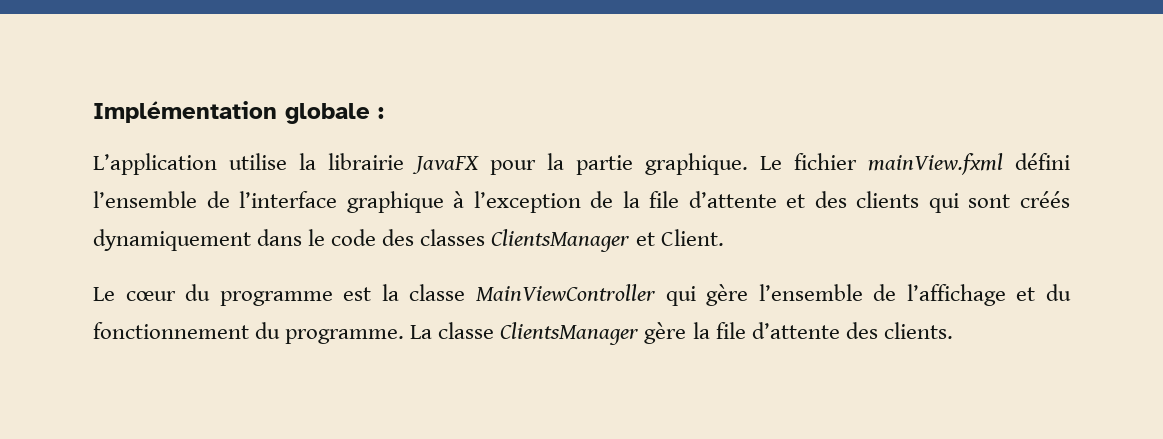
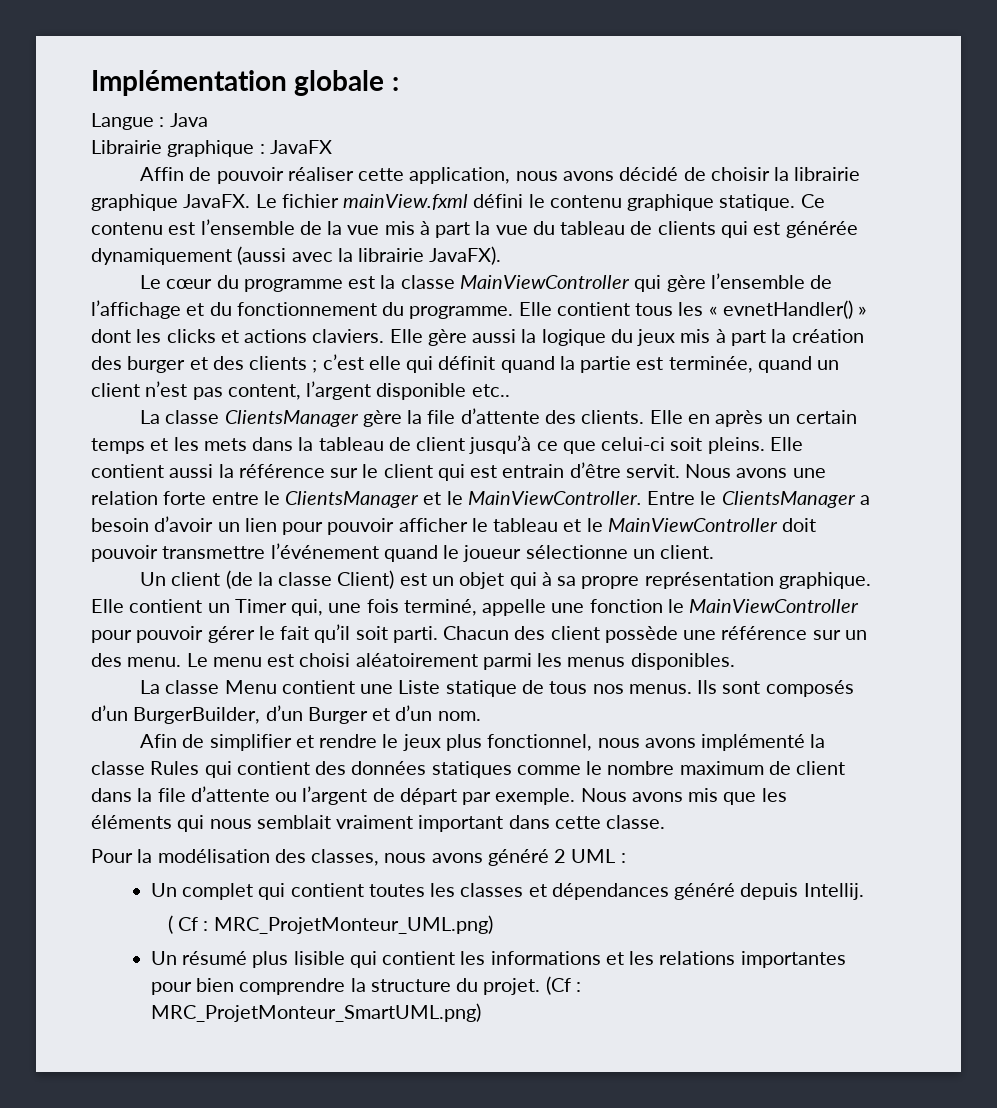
- L’application utilise la librairie JavaFX pour la partie graphique. Le fichier mainView.fxml défini l’ensemble de l’interface graphique à l’exception de la file d’attente et des clients qui sont créés dynamiquement dans le code des classes ClientsManager et Client.
+ Langue : Java
+ Librairie graphique : JavaFX
+ Affin de pouvoir réaliser cette application, nous avons décidé de choisir la librairie graphique JavaFX. Le fichier mainView.fxml défini le contenu graphique statique. Ce contenu est l’ensemble de la vue mis à part la vue du tableau de clients qui est générée dynamiquement (aussi avec la librairie JavaFX).
- Le cœur du programme est la classe MainViewController qui gère l’ensemble de l’affichage et du fonctionnement du programme. La classe ClientsManager gère la file d’attente des clients.
+ Le cœur du programme est la classe MainViewController qui gère l’ensemble de l’affichage et du fonctionnement du programme. Elle contient tous les « evnetHandler() » dont les clicks et actions claviers. Elle gère aussi la logique du jeux mis à part la création des burger et des clients ; c’est elle qui définit quand la partie est terminée, quand un client n’est pas content, l’argent disponible etc..
+ La classe ClientsManager gère la file d’attente des clients.
+ Elle en après un certain temps et les mets dans la tableau de client jusqu’à ce que celui-ci soit pleins. Elle contient aussi la référence sur le client qui est entrain d’être servit. Nous avons une relation forte entre le ClientsManager et le MainViewController. Entre le ClientsManager a besoin d’avoir un lien pour pouvoir afficher le tableau et le MainViewController doit pouvoir transmettre l’événement quand le joueur sélectionne un client.
+ Un client (de la classe Client) est un objet qui à sa propre représentation graphique. Elle contient un Timer qui, une fois terminé, appelle une fonction le MainViewController pour pouvoir gérer le fait qu’il soit parti. Chacun des client possède une référence sur un des menu. Le menu est choisi aléatoirement parmi les menus disponibles.
+ La classe Menu contient une Liste statique de tous nos menus. Ils sont composés d’un BurgerBuilder, d’un Burger et d’un nom.
+ Afin de simplifier et rendre le jeux plus fonctionnel, nous avons implémenté la classe Rules qui contient des données statiques comme le nombre maximum de client dans la file d’attente ou l’argent de départ par exemple. Nous avons mis que les éléments qui nous semblait vraiment important dans cette classe.
+ Pour la modélisation des classes, nous avons généré 2 UML :
+ Un complet qui contient toutes les classes et dépendances généré depuis Intellij.
+ ( Cf : MRC_ProjetMonteur_UML.png)
+ Un résumé plus lisible qui contient les informations et les relations importantes pour bien comprendre la structure du projet. (Cf : MRC_ProjetMonteur_SmartUML.png)

